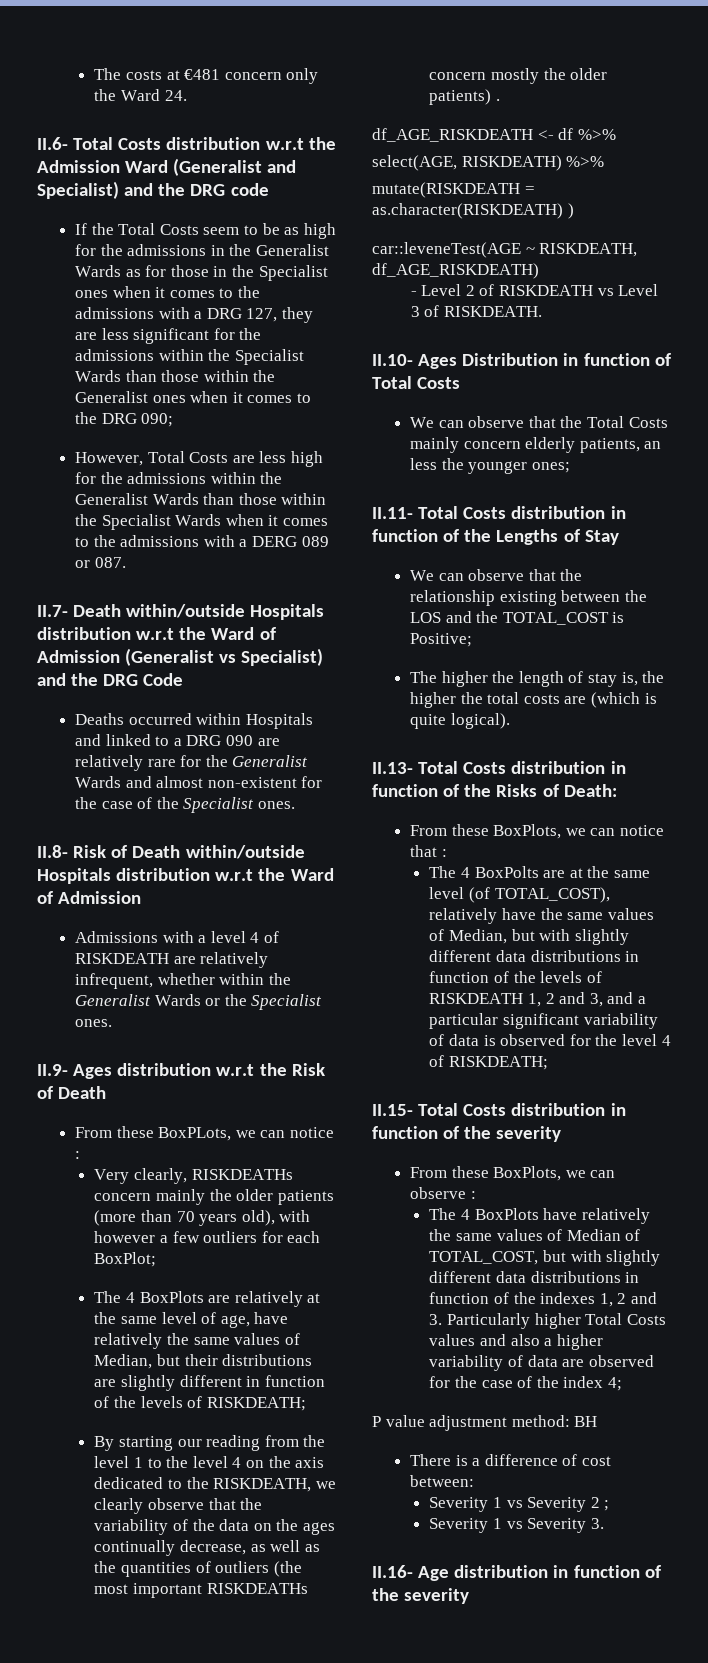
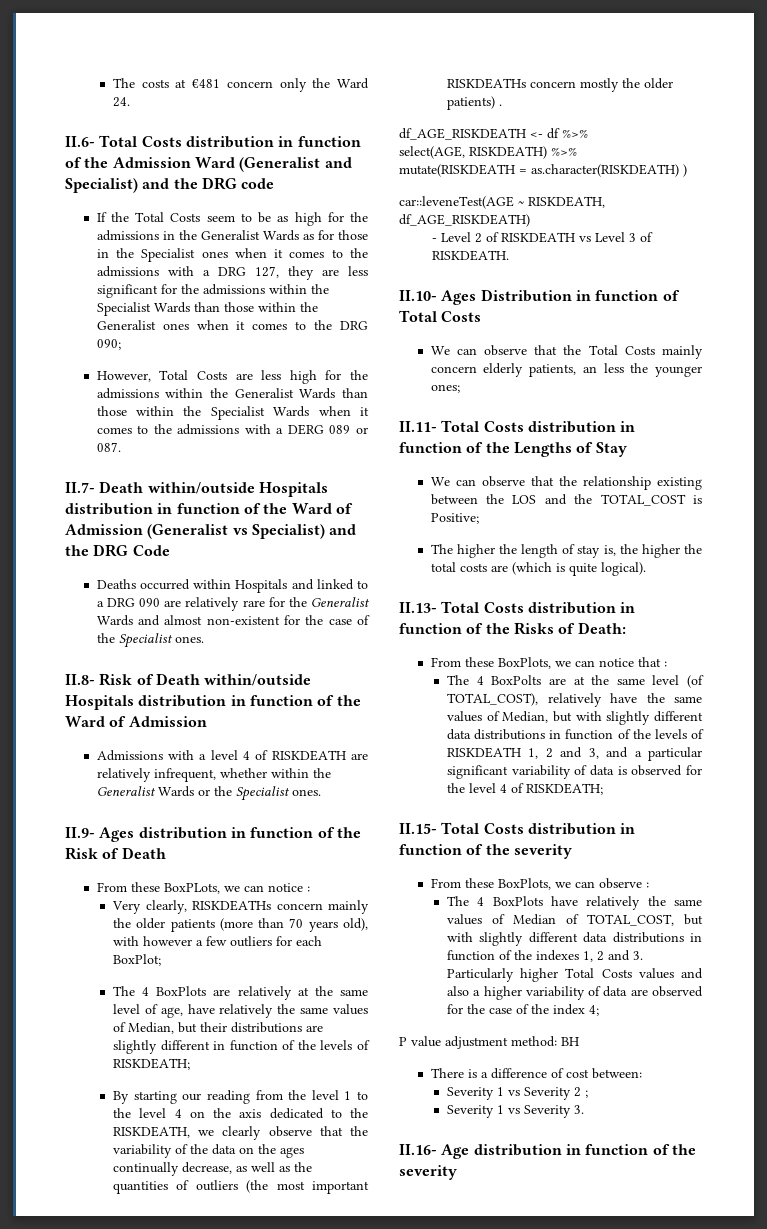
- II.6- Total Costs distribution w.r.t the Admission Ward (Generalist and Specialist) and the DRG code
+ II.6- Total Costs distribution in function of the Admission Ward (Generalist and Specialist) and the DRG code
- II.7- Death within/outside Hospitals distribution w.r.t the Ward of Admission (Generalist vs Specialist) and the DRG Code
+ II.7- Death within/outside Hospitals distribution in function of the Ward of Admission (Generalist vs Specialist) and the DRG Code
- II.8- Risk of Death within/outside Hospitals distribution w.r.t the Ward of Admission
+ II.8- Risk of Death within/outside Hospitals distribution in function of the Ward of Admission
- II.9- Ages distribution w.r.t the Risk of Death
+ II.9- Ages distribution in function of the Risk of Death

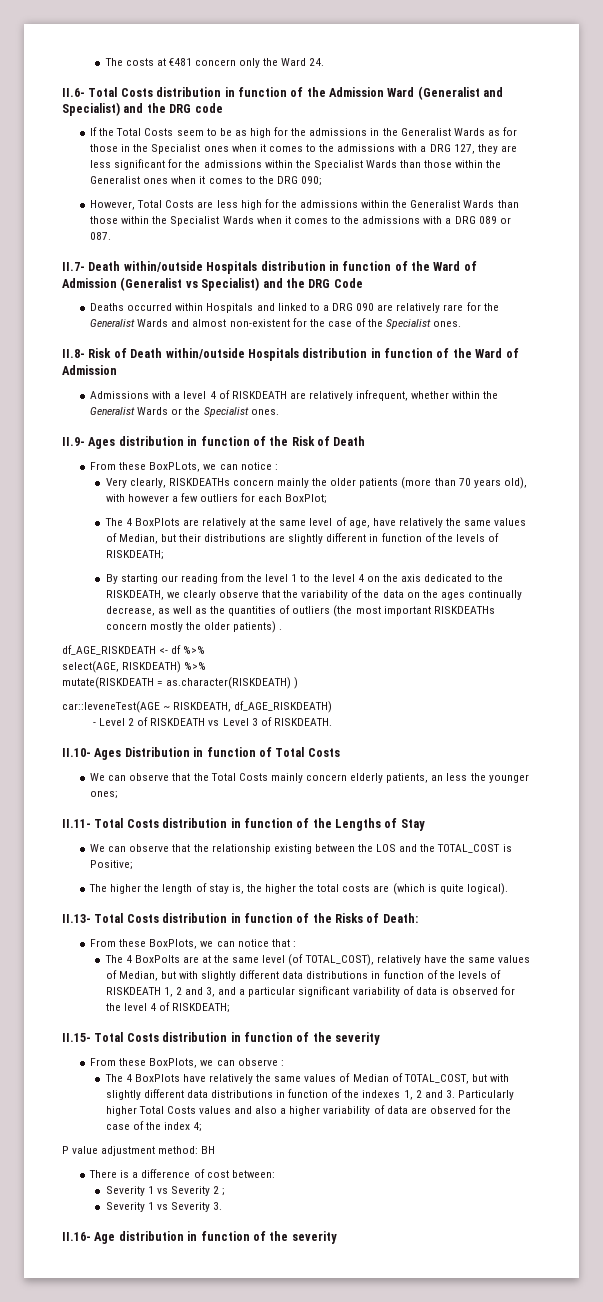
- However, Total Costs are less high for the admissions within the Generalist Wards than those within the Specialist Wards when it comes to the admissions with a DERG 089 or 087.
+ However, Total Costs are less high for the admissions within the Generalist Wards than those within the Specialist Wards when it comes to the admissions with a DRG 089 or 087.

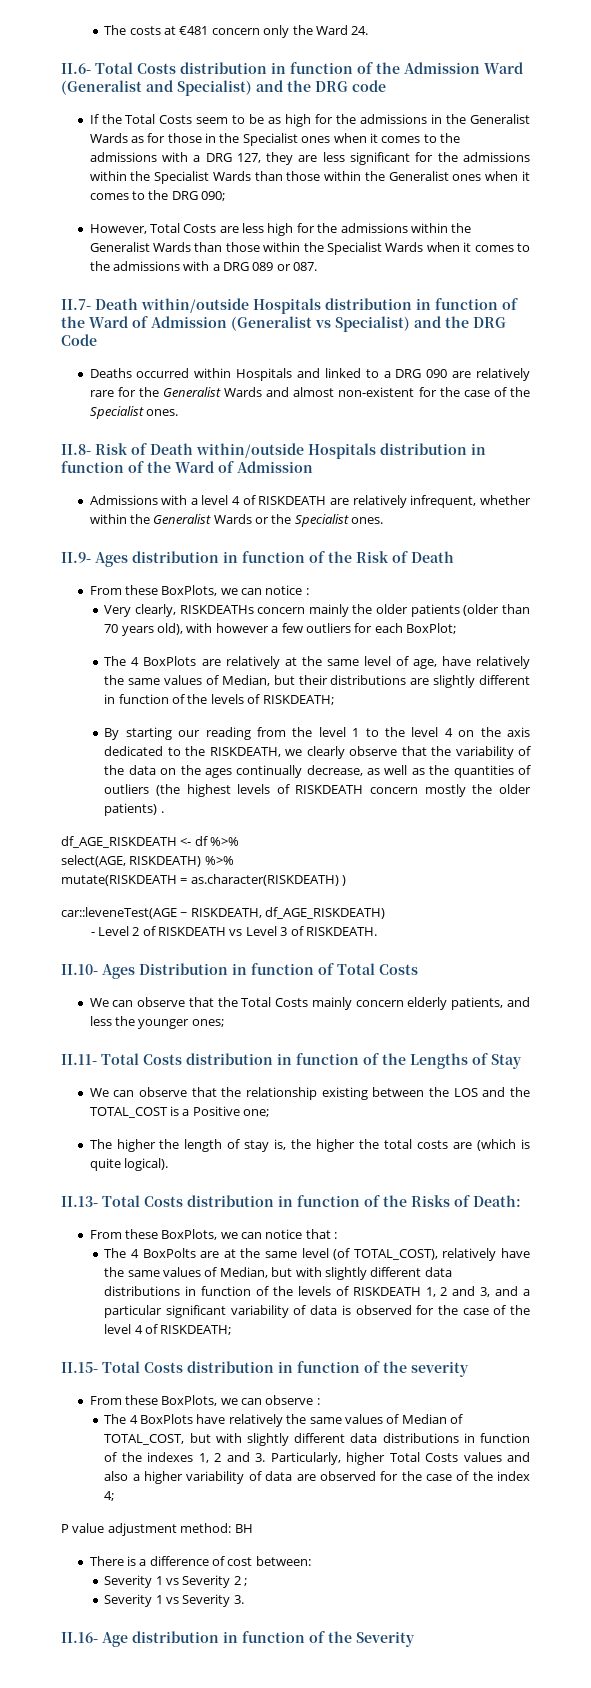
- From these BoxPLots, we can notice :
+ From these BoxPlots, we can notice :
- Very clearly, RISKDEATHs concern mainly the older patients (more than 70 years old), with however a few outliers for each BoxPlot;
+ Very clearly, RISKDEATHs concern mainly the older patients (older than 70 years old), with however a few outliers for each BoxPlot;
- By starting our reading from the level 1 to the level 4 on the axis dedicated to the RISKDEATH, we clearly observe that the variability of the data on the ages continually decrease, as well as the quantities of outliers (the most important RISKDEATHs concern mostly the older patients) .
+ By starting our reading from the level 1 to the level 4 on the axis dedicated to the RISKDEATH, we clearly observe that the variability of the data on the ages continually decrease, as well as the quantities of outliers (the highest levels of RISKDEATH concern mostly the older patients) .
- We can observe that the Total Costs mainly concern elderly patients, an less the younger ones;
+ We can observe that the Total Costs mainly concern elderly patients, and less the younger ones;
- We can observe that the relationship existing between the LOS and the TOTAL_COST is Positive;
+ We can observe that the relationship existing between the LOS and the TOTAL_COST is a Positive one;
- The 4 BoxPolts are at the same level (of TOTAL_COST), relatively have the same values of Median, but with slightly different data distributions in function of the levels of RISKDEATH 1, 2 and 3, and a particular significant variability of data is observed for the level 4 of RISKDEATH;
+ The 4 BoxPolts are at the same level (of TOTAL_COST), relatively have the same values of Median, but with slightly different data distributions in function of the levels of RISKDEATH 1, 2 and 3, and a particular significant variability of data is observed for the case of the level 4 of RISKDEATH;
- The 4 BoxPlots have relatively the same values of Median of TOTAL_COST, but with slightly different data distributions in function of the indexes 1, 2 and 3. Particularly higher Total Costs values and also a higher variability of data are observed for the case of the index 4;
+ The 4 BoxPlots have relatively the same values of Median of TOTAL_COST, but with slightly different data distributions in function of the indexes 1, 2 and 3. Particularly, higher Total Costs values and also a higher variability of data are observed for the case of the index 4;
- II.16- Age distribution in function of the severity
+ II.16- Age distribution in function of the Severity

